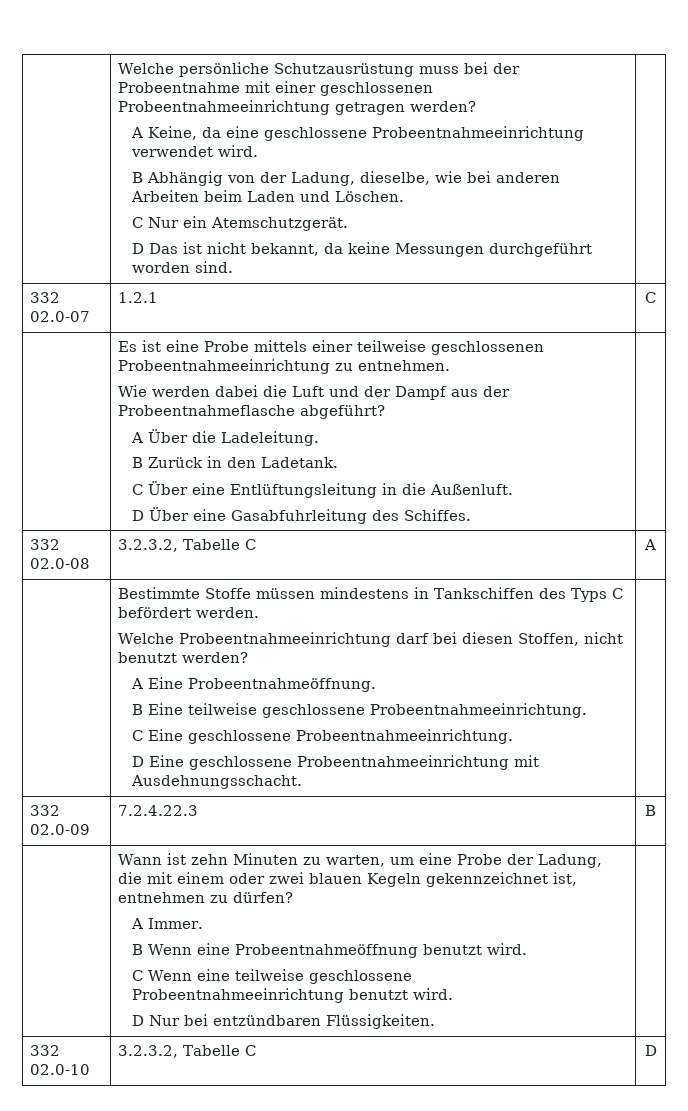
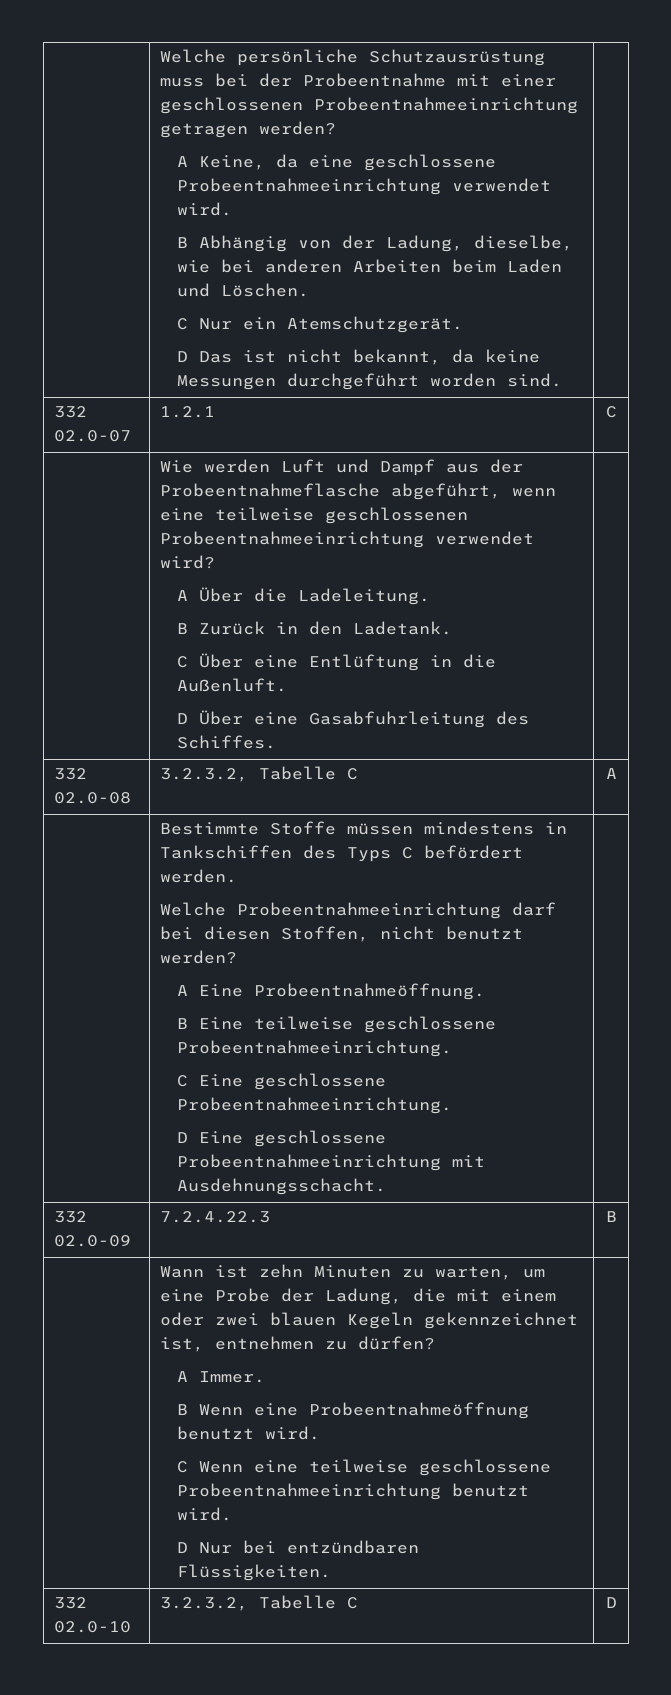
- Es ist eine Probe mittels einer teilweise geschlossenen Probeentnahmeeinrichtung zu entnehmen.
- Wie werden dabei die Luft und der Dampf aus der Probeentnahmeflasche abgeführt?
+ Wie werden Luft und Dampf aus der Probeentnahmeflasche abgeführt, wenn eine teilweise geschlossenen Probeentnahmeeinrichtung verwendet wird?
- C Über eine Entlüftungsleitung in die Außenluft.
+ C Über eine Entlüftung in die Außenluft.

